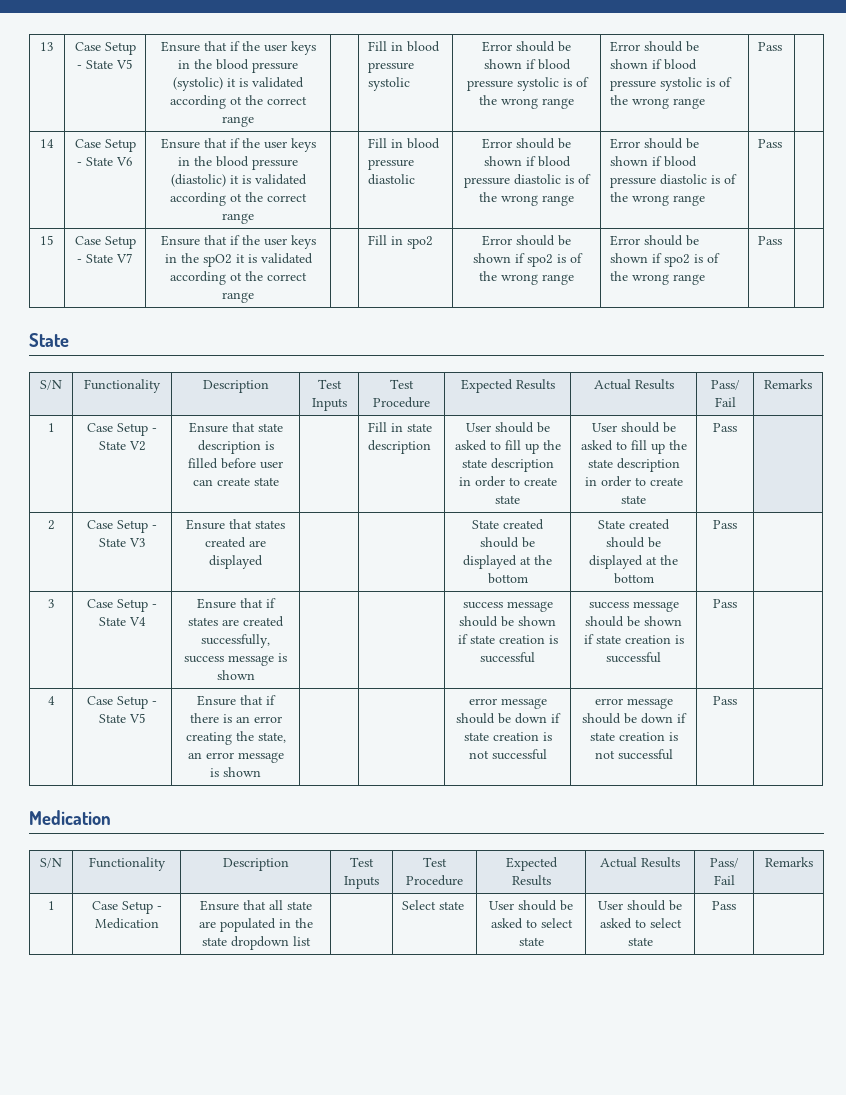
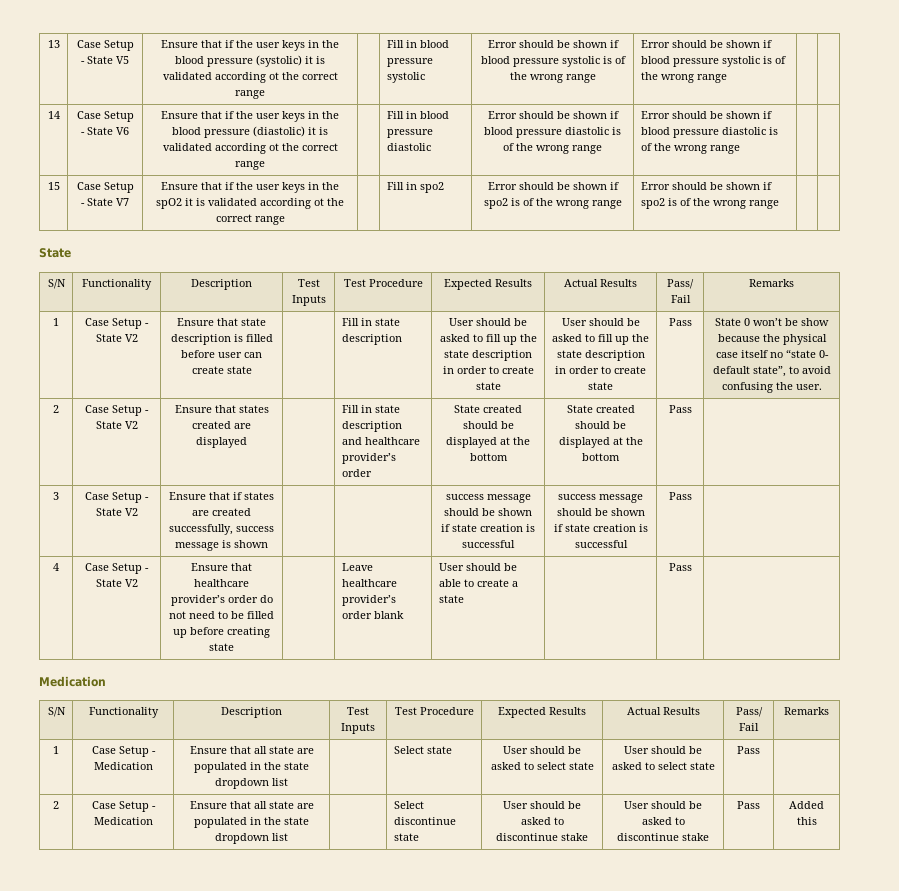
- Error should be shown if blood pressure systolic is of the wrong range | Error should be shown if blood pressure systolic is of the wrong range | Pass
+ Error should be shown if blood pressure systolic is of the wrong range | Error should be shown if blood pressure systolic is of the wrong range
- Error should be shown if blood pressure diastolic is of the wrong range | Error should be shown if blood pressure diastolic is of the wrong range | Pass
+ Error should be shown if blood pressure diastolic is of the wrong range | Error should be shown if blood pressure diastolic is of the wrong range
- Error should be shown if spo2 is of the wrong range | Error should be shown if spo2 is of the wrong range | Pass
+ Error should be shown if spo2 is of the wrong range | Error should be shown if spo2 is of the wrong range
+ State 0 won’t be show because the physical case itself no “state 0- default state”, to avoid confusing the user.
- 2 | Case Setup - State V3 | Ensure that states created are displayed | | | State created should be displayed at the bottom | State created should be displayed at the bottom | Pass |
+ 2 | Case Setup - State V2 | Ensure that states created are displayed | | Fill in state description and healthcare provider’s order | State created should be displayed at the bottom | State created should be displayed at the bottom | Pass |
- 3 | Case Setup - State V4 | Ensure that if states are created successfully, success message is shown | | | success message should be shown if state creation is successful | success message should be shown if state creation is successful | Pass |
+ 3 | Case Setup - State V2 | Ensure that if states are created successfully, success message is shown | | | success message should be shown if state creation is successful | success message should be shown if state creation is successful | Pass |
- Case Setup - State V5 | Ensure that if there is an error creating the state, an error message is shown | | | error message should be down if state creation is not successful | error message should be down if state creation is not successful
+ Case Setup - State V2 | Ensure that healthcare provider’s order do not need to be filled up before creating state | | Leave healthcare provider’s order blank | User should be able to create a state
+ 2 | Case Setup - Medication | Ensure that all state are populated in the state dropdown list | | Select discontinue state | User should be asked to discontinue stake | User should be asked to discontinue stake | Pass | Added this

